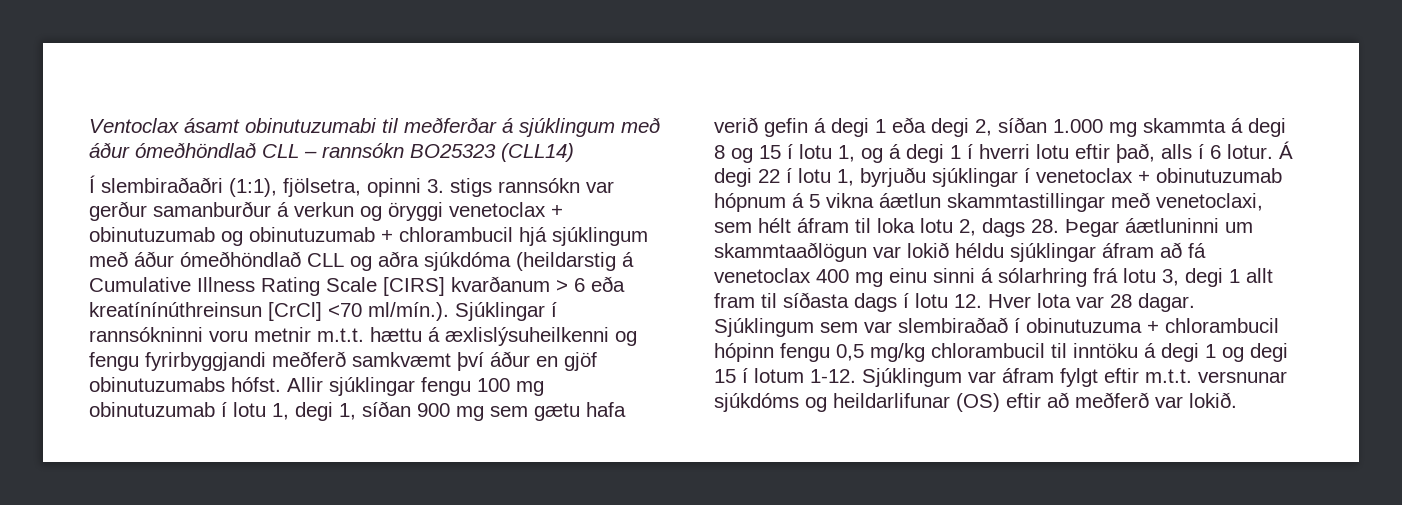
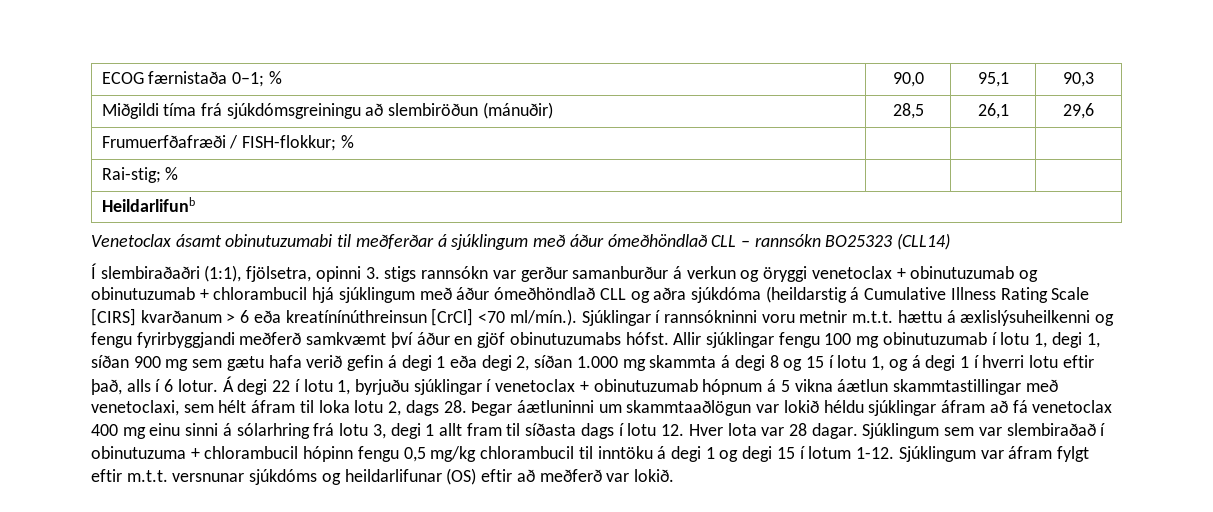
- Ventoclax ásamt obinutuzumabi til meðferðar á sjúklingum með áður ómeðhöndlað CLL – rannsókn BO25323 (CLL14)
+ ECOG færnistaða 0–1; % | 90,0 | 95,1 | 90,3
+ Miðgildi tíma frá sjúkdómsgreiningu að slembiröðun (mánuðir) | 28,5 | 26,1 | 29,6
+ Frumuerfðafræði / FISH-flokkur; % | | |
+ Rai-stig; % | | |
+ Heildarlifunb
+ Venetoclax ásamt obinutuzumabi til meðferðar á sjúklingum með áður ómeðhöndlað CLL – rannsókn BO25323 (CLL14)

